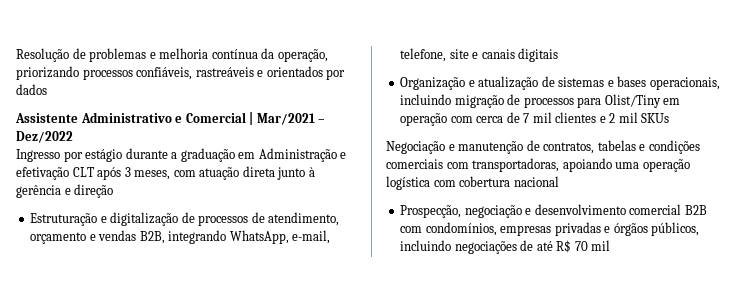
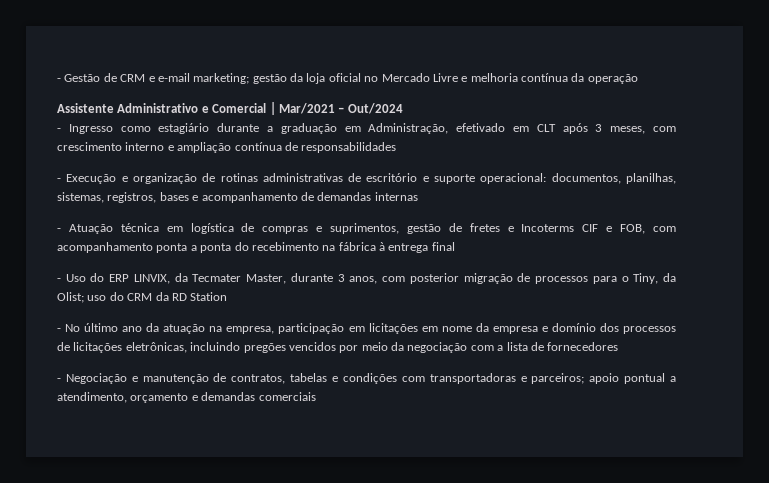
- Resolução de problemas e melhoria contínua da operação, priorizando processos confiáveis, rastreáveis e orientados por dados
+ - Gestão de CRM e e-mail marketing; gestão da loja oficial no Mercado Livre e melhoria contínua da operação
- Assistente Administrativo e Comercial | Mar/2021 – Dez/2022
- Ingresso por estágio durante a graduação em Administração e efetivação CLT após 3 meses, com atuação direta junto à gerência e direção
- Estruturação e digitalização de processos de atendimento, orçamento e vendas B2B, integrando WhatsApp, e-mail, telefone, site e canais digitais
- Organização e atualização de sistemas e bases operacionais, incluindo migração de processos para Olist/Tiny em operação com cerca de 7 mil clientes e 2 mil SKUs
- Negociação e manutenção de contratos, tabelas e condições comerciais com transportadoras, apoiando uma operação logística com cobertura nacional
- Prospecção, negociação e desenvolvimento comercial B2B com condomínios, empresas privadas e órgãos públicos, incluindo negociações de até R$ 70 mil
+ Assistente Administrativo e Comercial | Mar/2021 – Out/2024
+ - Ingresso como estagiário durante a graduação em Administração, efetivado em CLT após 3 meses, com crescimento interno e ampliação contínua de responsabilidades
+ - Execução e organização de rotinas administrativas de escritório e suporte operacional: documentos, planilhas, sistemas, registros, bases e acompanhamento de demandas internas
+ - Atuação técnica em logística de compras e suprimentos, gestão de fretes e Incoterms CIF e FOB, com acompanhamento ponta a ponta do recebimento na fábrica à entrega final
+ - Uso do ERP LINVIX, da Tecmater Master, durante 3 anos, com posterior migração de processos para o Tiny, da Olist; uso do CRM da RD Station
+ - No último ano da atuação na empresa, participação em licitações em nome da empresa e domínio dos processos de licitações eletrônicas, incluindo pregões vencidos por meio da negociação com a lista de fornecedores
+ - Negociação e manutenção de contratos, tabelas e condições com transportadoras e parceiros; apoio pontual a atendimento, orçamento e demandas comerciais

